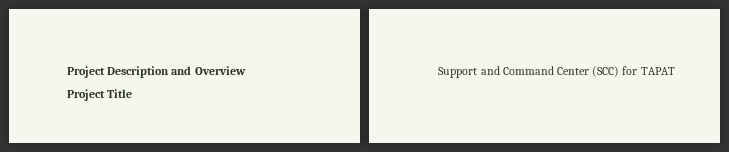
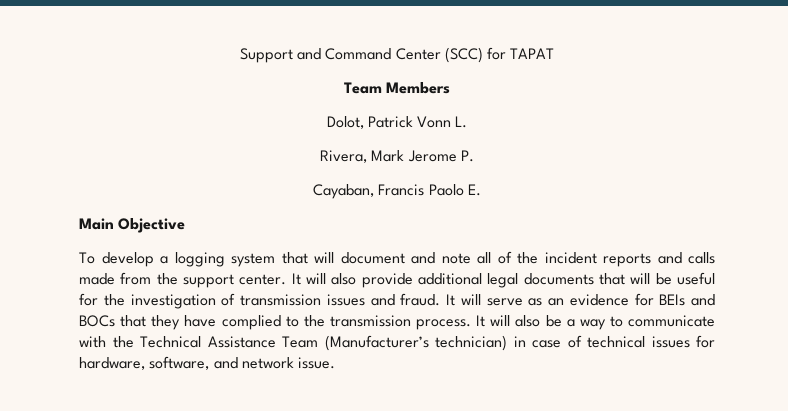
- Project Description and Overview
- Project Title
+ Team Members
+ Dolot, Patrick Vonn L.
+ Rivera, Mark Jerome P.
+ Cayaban, Francis Paolo E.
+ Main Objective
+ To develop a logging system that will document and note all of the incident reports and calls made from the support center. It will also provide additional legal documents that will be useful for the investigation of transmission issues and fraud. It will serve as an evidence for BEIs and BOCs that they have complied to the transmission process. It will also be a way to communicate with the Technical Assistance Team (Manufacturer’s technician) in case of technical issues for hardware, software, and network issue.

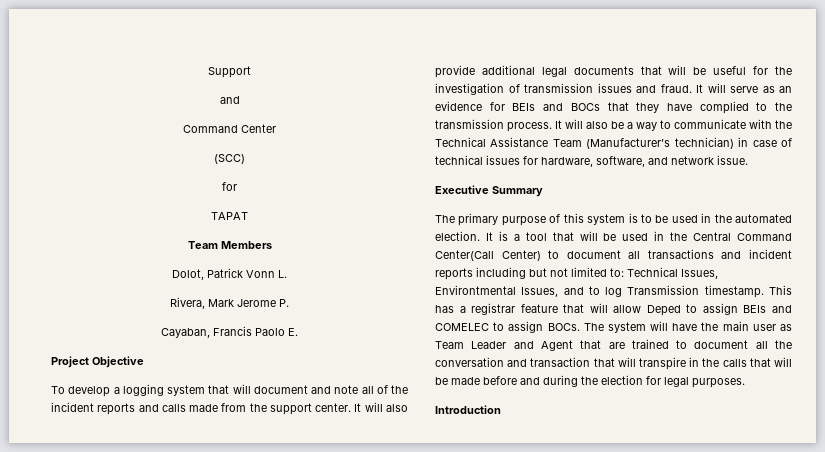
- Support and Command Center (SCC) for TAPAT
+ Support
+ and
+ Command Center
+ (SCC)
+ for
+ TAPAT
- Main Objective
+ Project Objective
+ Executive Summary
+ The primary purpose of this system is to be used in the automated election. It is a tool that will be used in the Central Command Center(Call Center) to document all transactions and incident reports including but not limited to: Technical Issues, Environtmental Issues, and to log Transmission timestamp. This has a registrar feature that will allow Deped to assign BEIs and COMELEC to assign BOCs. The system will have the main user as Team Leader and Agent that are trained to document all the conversation and transaction that will transpire in the calls that will be made before and during the election for legal purposes.
+ Introduction

